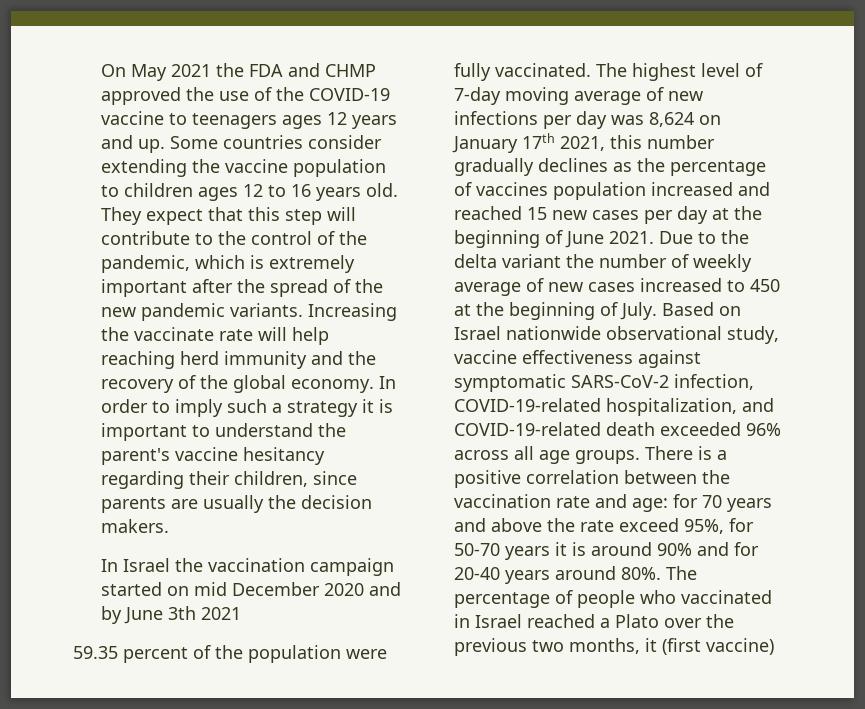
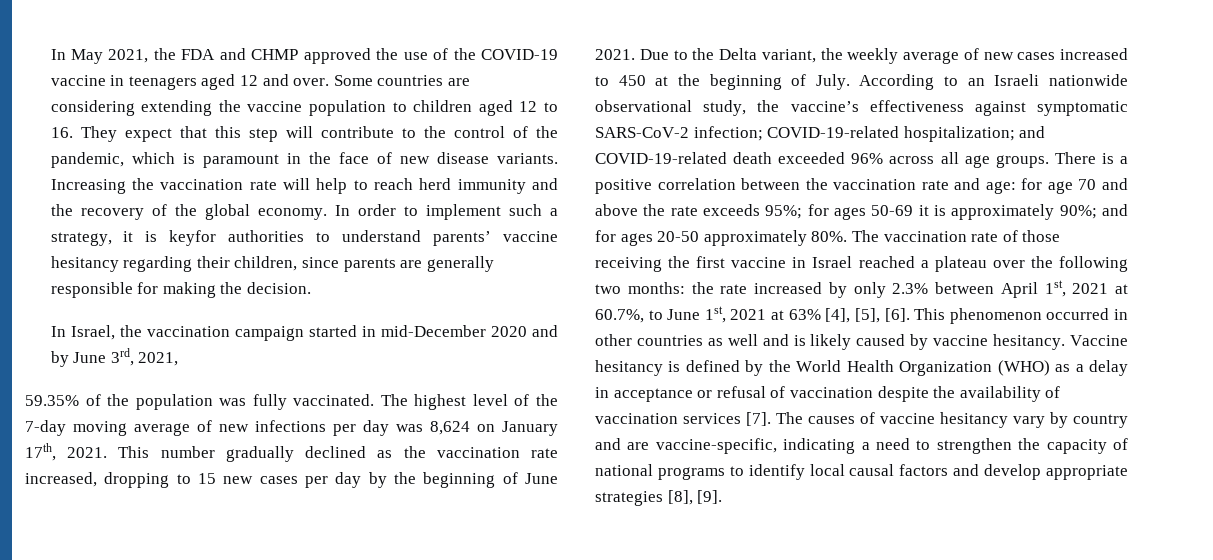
- On May 2021 the FDA and CHMP approved the use of the COVID-19 vaccine to teenagers ages 12 years and up. Some countries consider extending the vaccine population to children ages 12 to 16 years old. They expect that this step will contribute to the control of the pandemic, which is extremely important after the spread of the new pandemic variants.
+ In May 2021, the FDA and CHMP approved the use of the COVID-19 vaccine in teenagers aged 12 and over. Some countries are considering extending the vaccine population to children aged 12 to 16. They expect that this step will contribute to the control of the pandemic, which is paramount in the face of new disease variants.
- Increasing the vaccinate rate will help reaching herd immunity and the recovery of the global economy.
+ Increasing the vaccination rate will help to reach herd immunity and the recovery of the global economy.
- In order to imply such a strategy it is important to understand the parent's vaccine hesitancy regarding their children, since parents are usually the decision makers.
- In Israel the vaccination campaign started on mid December 2020 and by June 3th 2021
- 59.35 percent of the population were fully vaccinated.
+ In order to implement such a strategy, it is keyfor authorities to understand parents’ vaccine hesitancy regarding their children, since parents are generally responsible for making the decision.
+ In Israel, the vaccination campaign started in mid-December 2020 and by June 3rd, 2021,
+ 59.35% of the population was fully vaccinated.
- The highest level of 7-day moving average of new infections per day was 8,624 on January 17th 2021, this number gradually declines as the percentage of vaccines population increased and reached 15 new cases per day at the beginning of June 2021.
+ The highest level of the 7-day moving average of new infections per day was 8,624 on January 17th, 2021. This number gradually declined as the vaccination rate increased, dropping to 15 new cases per day by the beginning of June 2021.
- Due to the delta variant the number of weekly average of new cases increased to 450 at the beginning of July.
+ Due to the Delta variant, the weekly average of new cases increased to 450 at the beginning of July.
- Based on Israel nationwide observational study, vaccine effectiveness against symptomatic SARS-CoV-2 infection, COVID-19-related hospitalization, and COVID-19-related death exceeded 96% across all age groups.
+ According to an Israeli nationwide observational study, the vaccine’s effectiveness against symptomatic SARS-CoV-2 infection; COVID-19-related hospitalization; and COVID-19-related death exceeded 96% across all age groups.
- There is a positive correlation between the vaccination rate and age: for 70 years and above the rate exceed 95%, for 50-70 years it is around 90% and for 20-40 years around 80%. The percentage of people who vaccinated in Israel reached a Plato over the previous two months, it (first vaccine)
+ There is a positive correlation between the vaccination rate and age: for age 70 and above the rate exceeds 95%; for ages 50-69 it is approximately 90%; and for ages 20-50 approximately 80%. The vaccination rate of those receiving the first vaccine in Israel reached a plateau over the following two months: the rate increased by only 2.3% between April 1st, 2021 at 60.7%, to June 1st, 2021 at 63% [4], [5], [6]. This phenomenon occurred in other countries as well and is likely caused by vaccine hesitancy. Vaccine hesitancy is defined by the World Health Organization (WHO) as a delay in acceptance or refusal of vaccination despite the availability of vaccination services [7]. The causes of vaccine hesitancy vary by country and are vaccine-specific, indicating a need to strengthen the capacity of national programs to identify local causal factors and develop appropriate strategies [8], [9].

